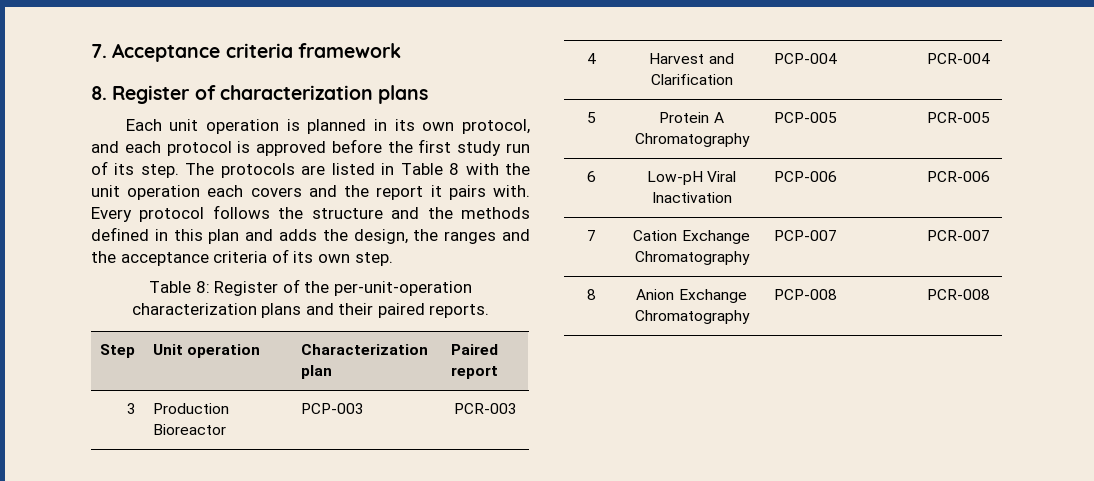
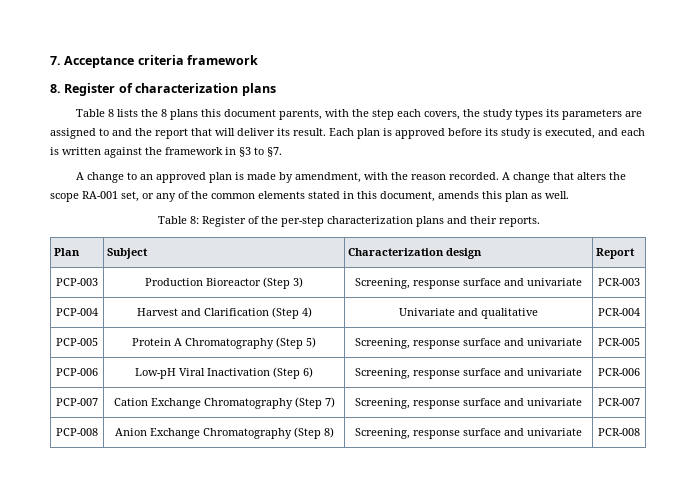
- Each unit operation is planned in its own protocol, and each protocol is approved before the first study run of its step. The protocols are listed in Table 8 with the unit operation each covers and the report it pairs with. Every protocol follows the structure and the methods defined in this plan and adds the design, the ranges and the acceptance criteria of its own step.
+ Table 8 lists the 8 plans this document parents, with the step each covers, the study types its parameters are assigned to and the report that will deliver its result. Each plan is approved before its study is executed, and each is written against the framework in §3 to §7.
+ A change to an approved plan is made by amendment, with the reason recorded. A change that alters the scope RA-001 set, or any of the common elements stated in this document, amends this plan as well.
- Table 8: Register of the per-unit-operation characterization plans and their paired reports.
+ Table 8: Register of the per-step characterization plans and their reports.
- Step | Unit operation | Characterization plan | Paired report
- 3 | Production Bioreactor | PCP-003 | PCR-003
+ Plan | Subject | Characterization design | Report
+ PCP-003 | Production Bioreactor (Step 3) | Screening, response surface and univariate | PCR-003
- 4 | Harvest and Clarification | PCP-004 | PCR-004
+ PCP-004 | Harvest and Clarification (Step 4) | Univariate and qualitative | PCR-004
- 5 | Protein A Chromatography | PCP-005 | PCR-005
+ PCP-005 | Protein A Chromatography (Step 5) | Screening, response surface and univariate | PCR-005
- 6 | Low-pH Viral Inactivation | PCP-006 | PCR-006
+ PCP-006 | Low-pH Viral Inactivation (Step 6) | Screening, response surface and univariate | PCR-006
- 7 | Cation Exchange Chromatography | PCP-007 | PCR-007
+ PCP-007 | Cation Exchange Chromatography (Step 7) | Screening, response surface and univariate | PCR-007
- 8 | Anion Exchange Chromatography | PCP-008 | PCR-008
+ PCP-008 | Anion Exchange Chromatography (Step 8) | Screening, response surface and univariate | PCR-008

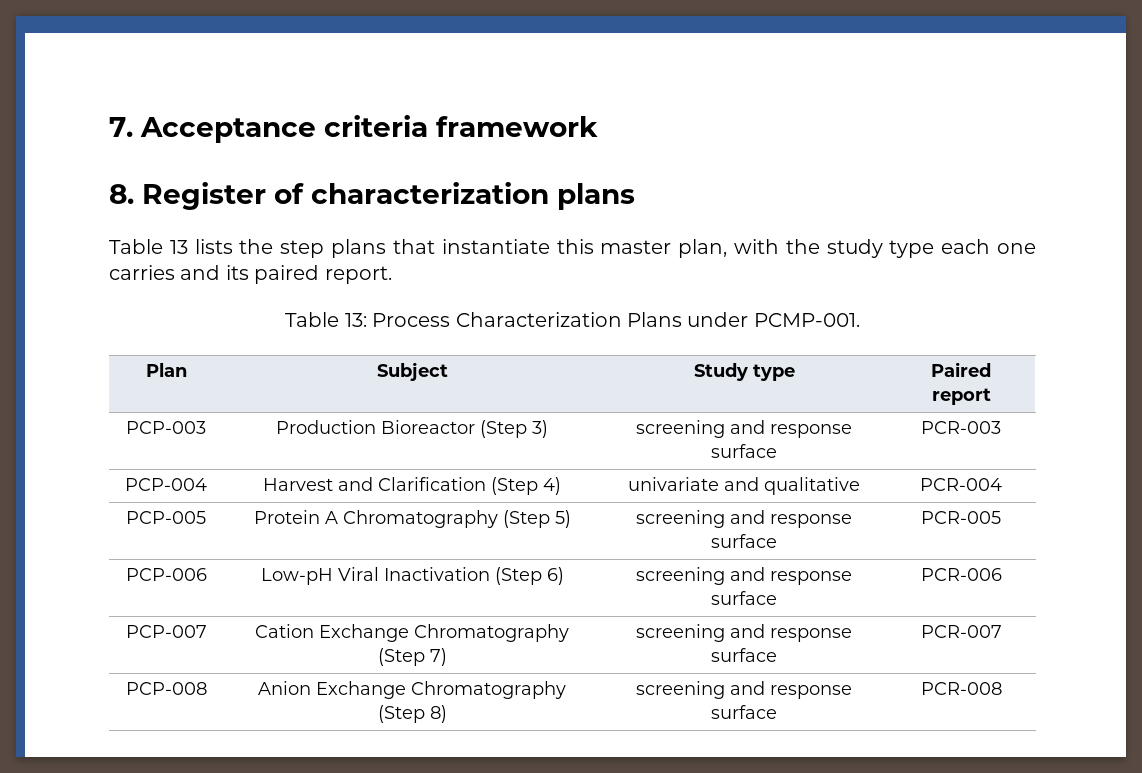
- Table 8 lists the 8 plans this document parents, with the step each covers, the study types its parameters are assigned to and the report that will deliver its result. Each plan is approved before its study is executed, and each is written against the framework in §3 to §7.
- A change to an approved plan is made by amendment, with the reason recorded. A change that alters the scope RA-001 set, or any of the common elements stated in this document, amends this plan as well.
- Table 8: Register of the per-step characterization plans and their reports.
- Plan | Subject | Characterization design | Report
+ Table 13 lists the step plans that instantiate this master plan, with the study type each one carries and its paired report.
+ Table 13: Process Characterization Plans under PCMP-001.
+ Plan | Subject | Study type | Paired report
- PCP-003 | Production Bioreactor (Step 3) | Screening, response surface and univariate | PCR-003
+ PCP-003 | Production Bioreactor (Step 3) | screening and response surface | PCR-003
- PCP-004 | Harvest and Clarification (Step 4) | Univariate and qualitative | PCR-004
+ PCP-004 | Harvest and Clarification (Step 4) | univariate and qualitative | PCR-004
- PCP-005 | Protein A Chromatography (Step 5) | Screening, response surface and univariate | PCR-005
+ PCP-005 | Protein A Chromatography (Step 5) | screening and response surface | PCR-005
- PCP-006 | Low-pH Viral Inactivation (Step 6) | Screening, response surface and univariate | PCR-006
+ PCP-006 | Low-pH Viral Inactivation (Step 6) | screening and response surface | PCR-006
- PCP-007 | Cation Exchange Chromatography (Step 7) | Screening, response surface and univariate | PCR-007
+ PCP-007 | Cation Exchange Chromatography (Step 7) | screening and response surface | PCR-007
- PCP-008 | Anion Exchange Chromatography (Step 8) | Screening, response surface and univariate | PCR-008
+ PCP-008 | Anion Exchange Chromatography (Step 8) | screening and response surface | PCR-008

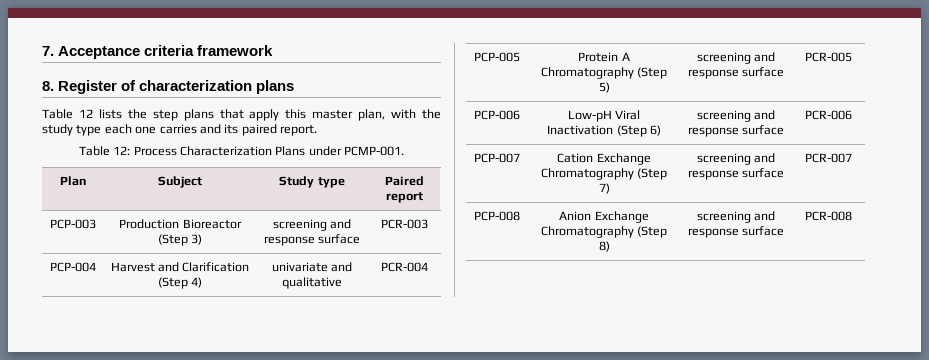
- Table 13 lists the step plans that instantiate this master plan, with the study type each one carries and its paired report.
+ Table 12 lists the step plans that apply this master plan, with the study type each one carries and its paired report.
- Table 13: Process Characterization Plans under PCMP-001.
+ Table 12: Process Characterization Plans under PCMP-001.

